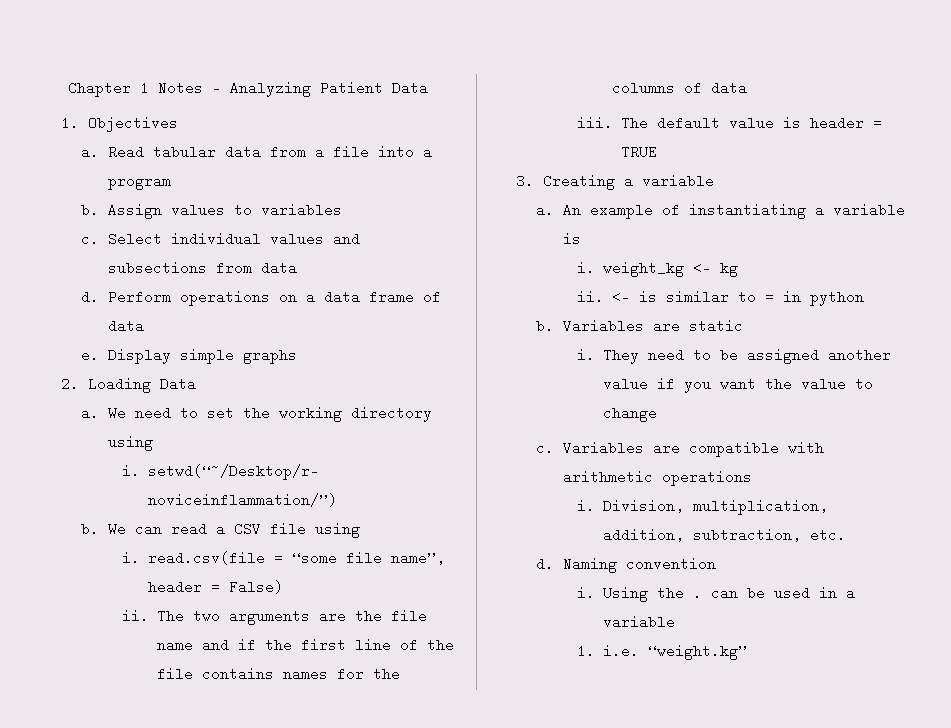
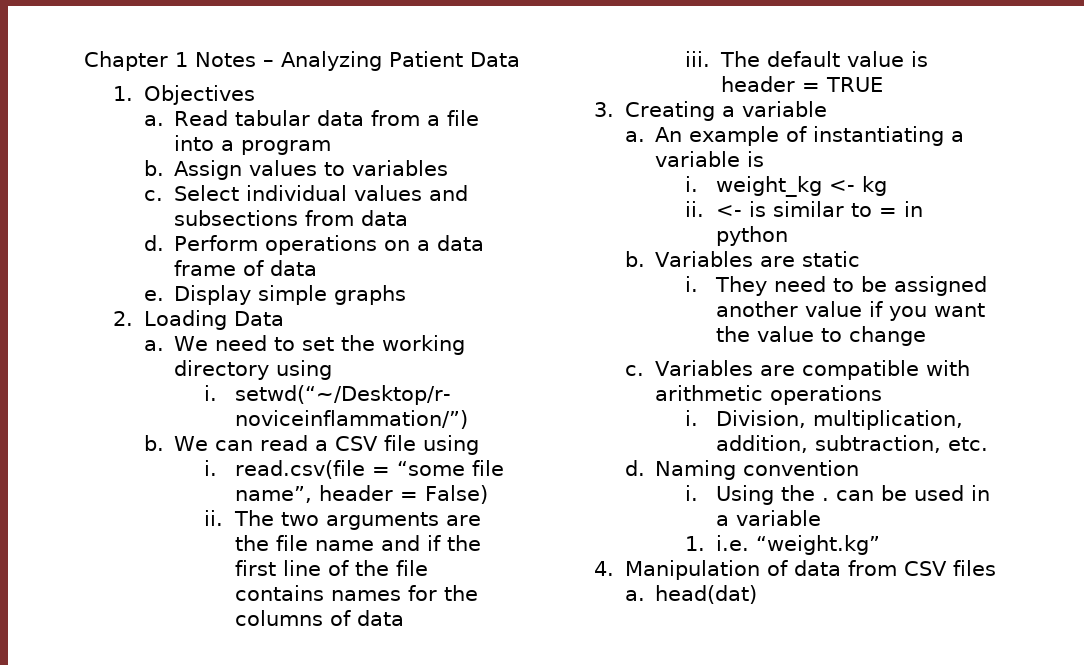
+ 4. Manipulation of data from CSV files
+ a. head(dat)

